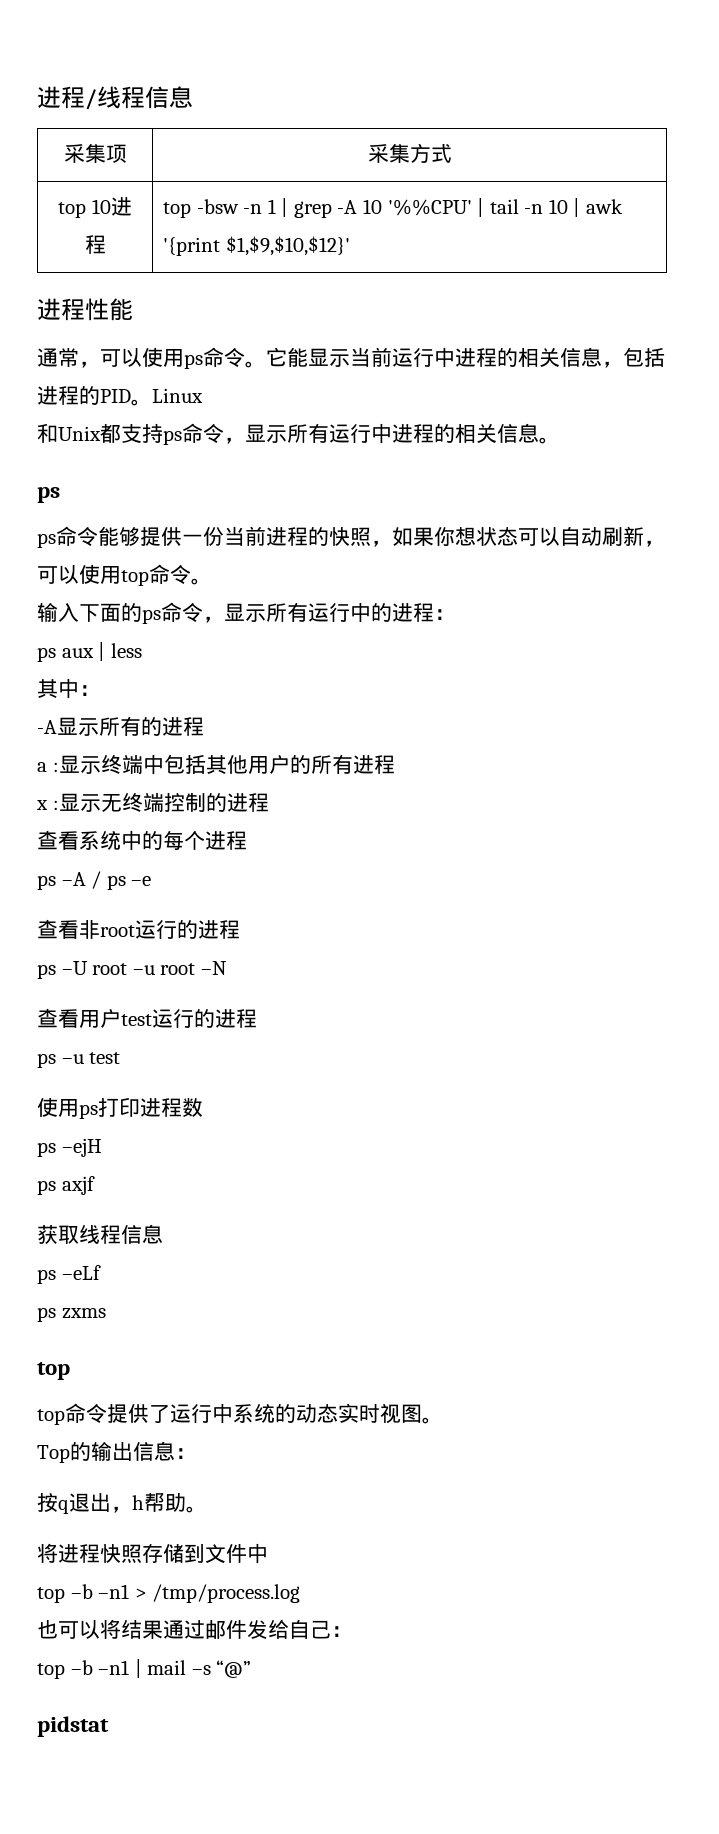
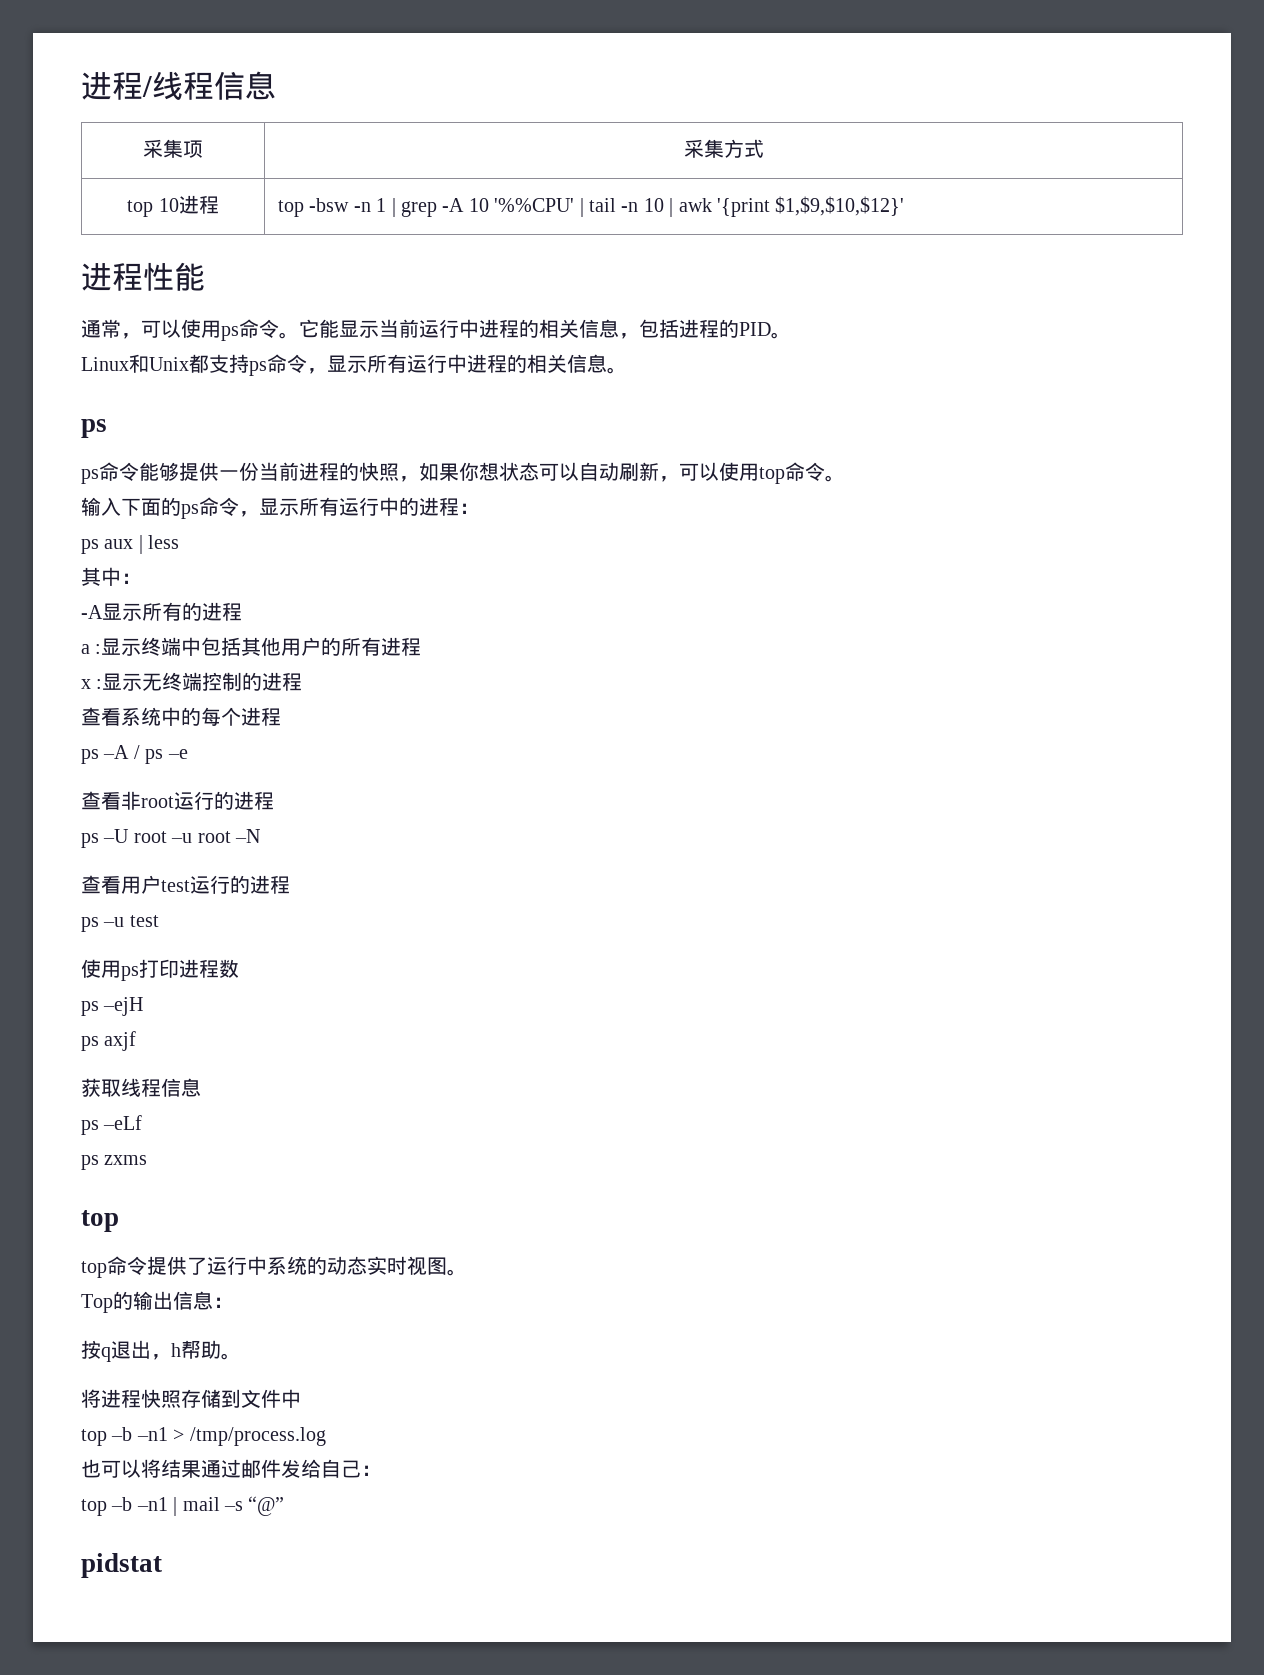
- 它能显示当前运行中进程的相关信息，包括进程的PID。Linux
- 和Unix都支持ps命令，显示所有运行中进程的相关信息。
+ 它能显示当前运行中进程的相关信息，包括进程的PID。
+ Linux和Unix都支持ps命令，显示所有运行中进程的相关信息。

